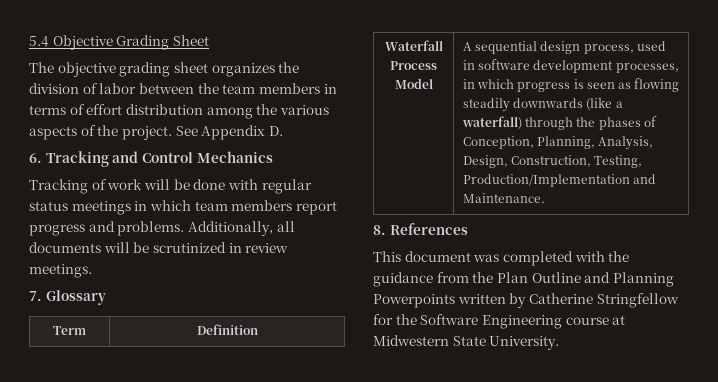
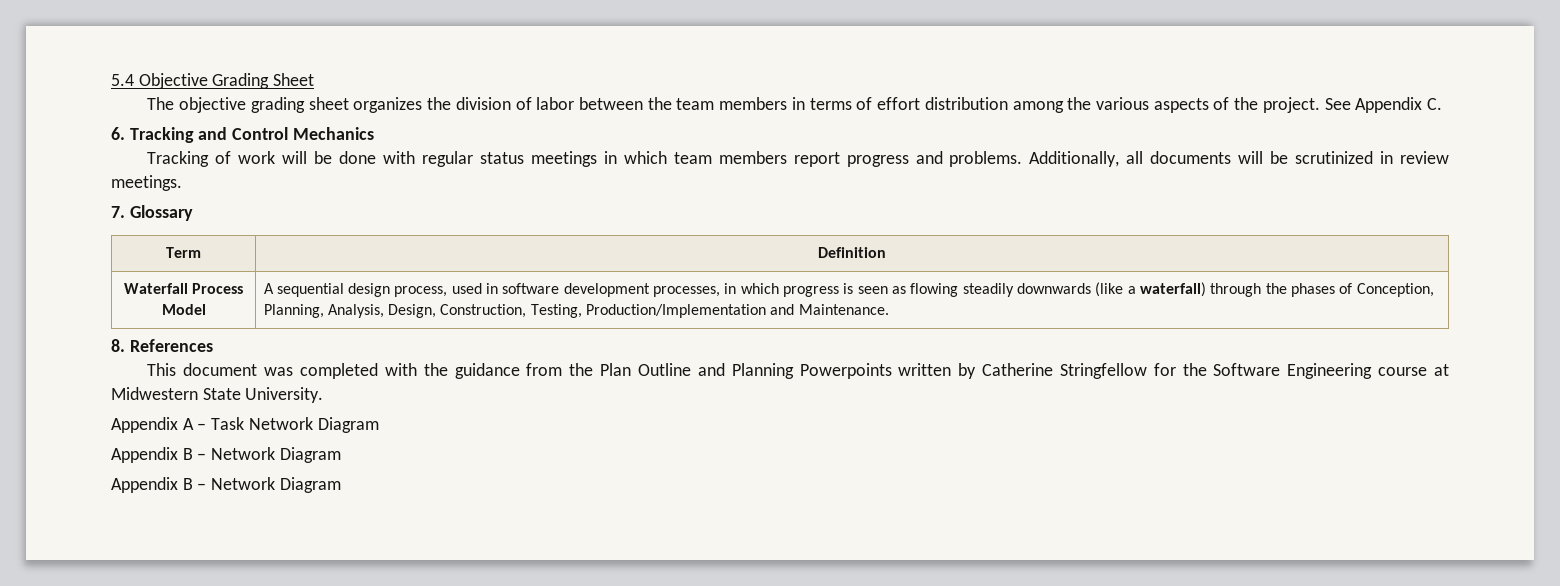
- See Appendix D.
+ See Appendix C.
+ Appendix A – Task Network Diagram
+ Appendix B – Network Diagram
+ Appendix B – Network Diagram

